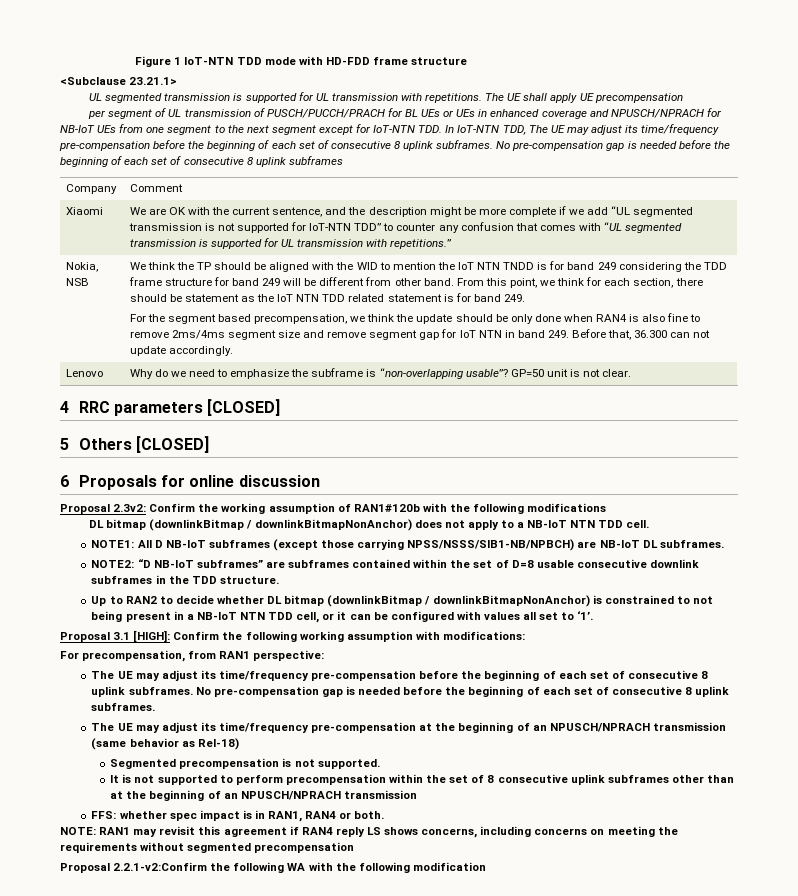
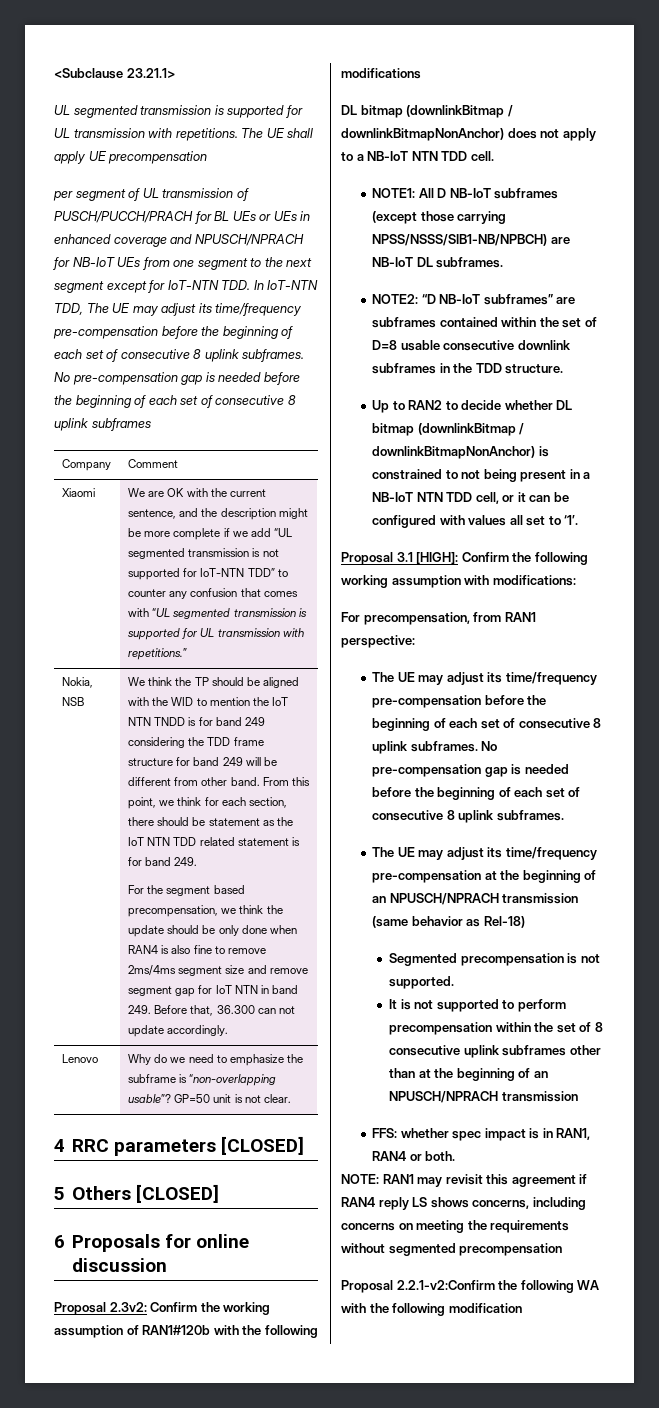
- Figure 1 IoT-NTN TDD mode with HD-FDD frame structure

